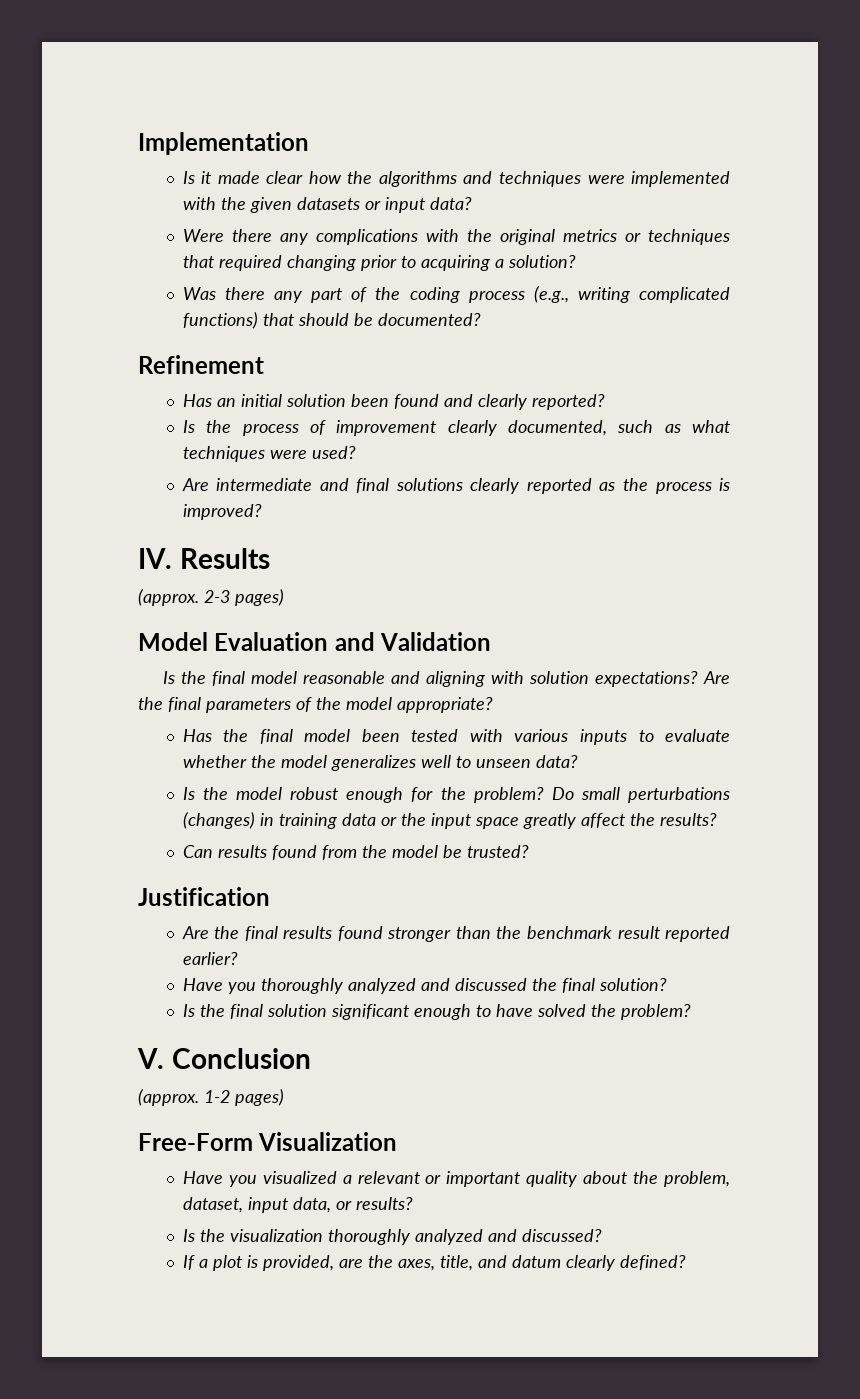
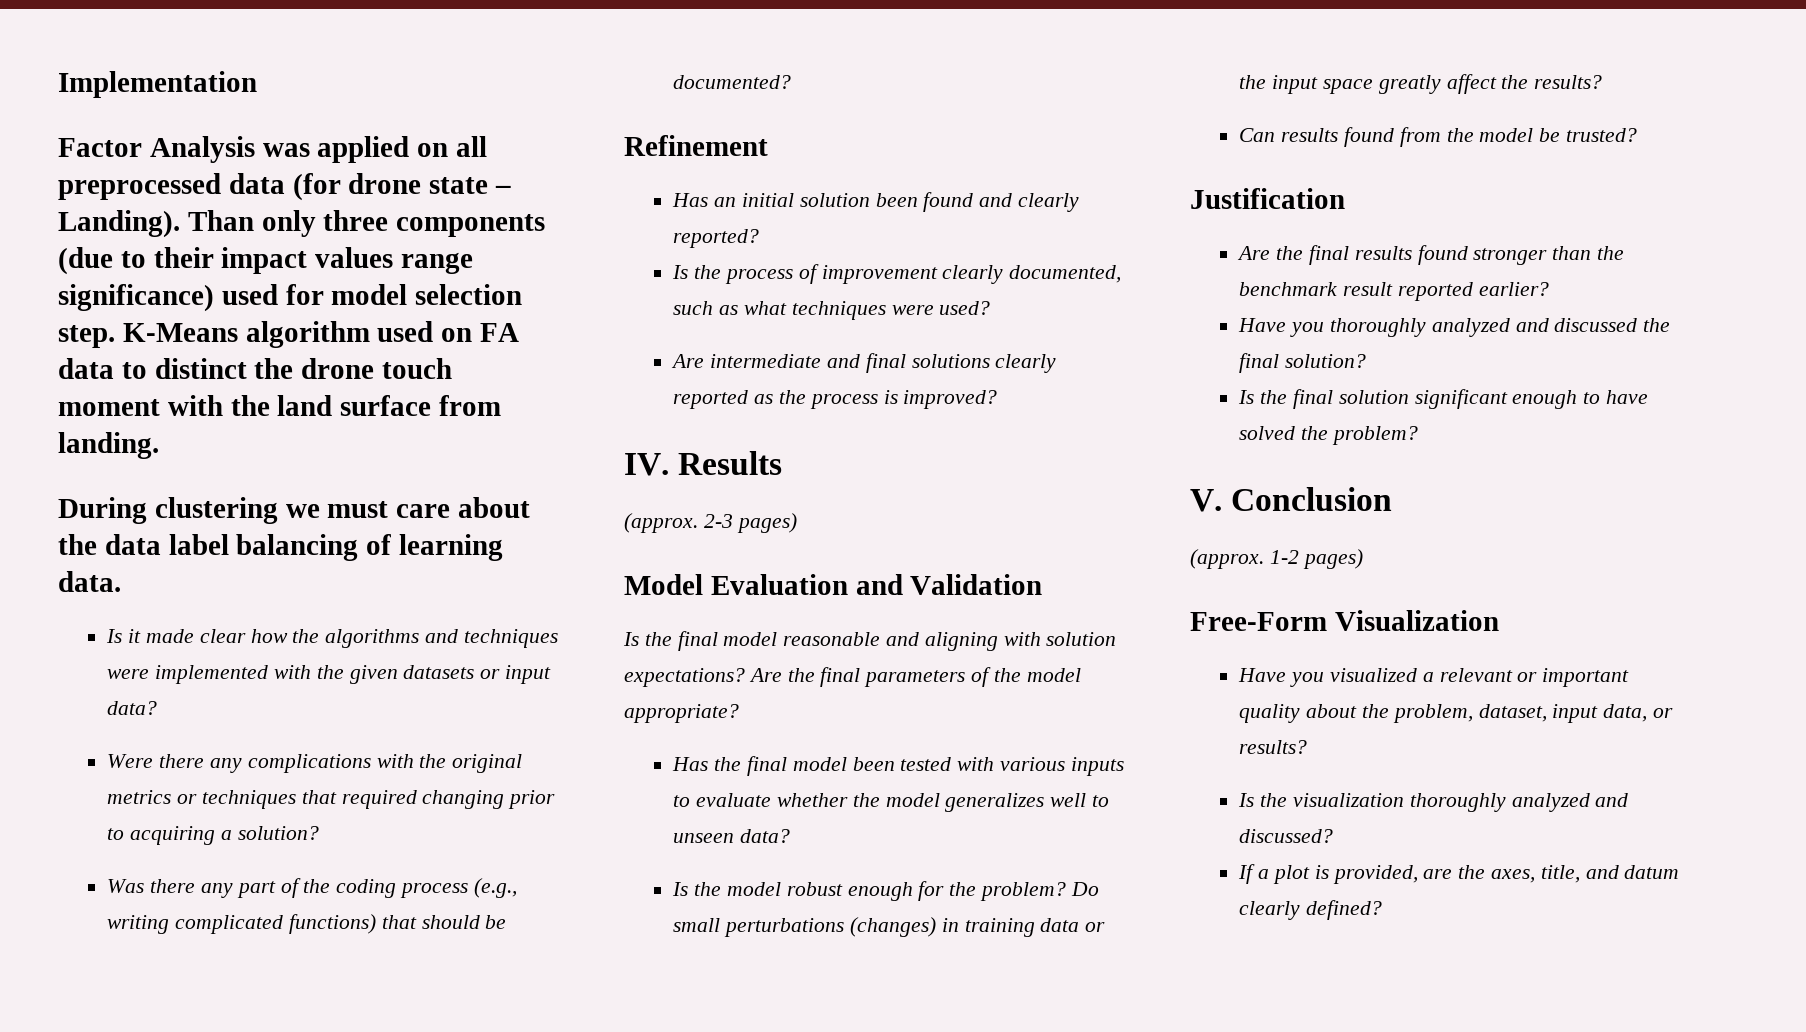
+ Factor Analysis was applied on all preprocessed data (for drone state – Landing). Than only three components (due to their impact values range significance) used for model selection step. K-Means algorithm used on FA data to distinct the drone touch moment with the land surface from landing.
+ During clustering we must care about the data label balancing of learning data.

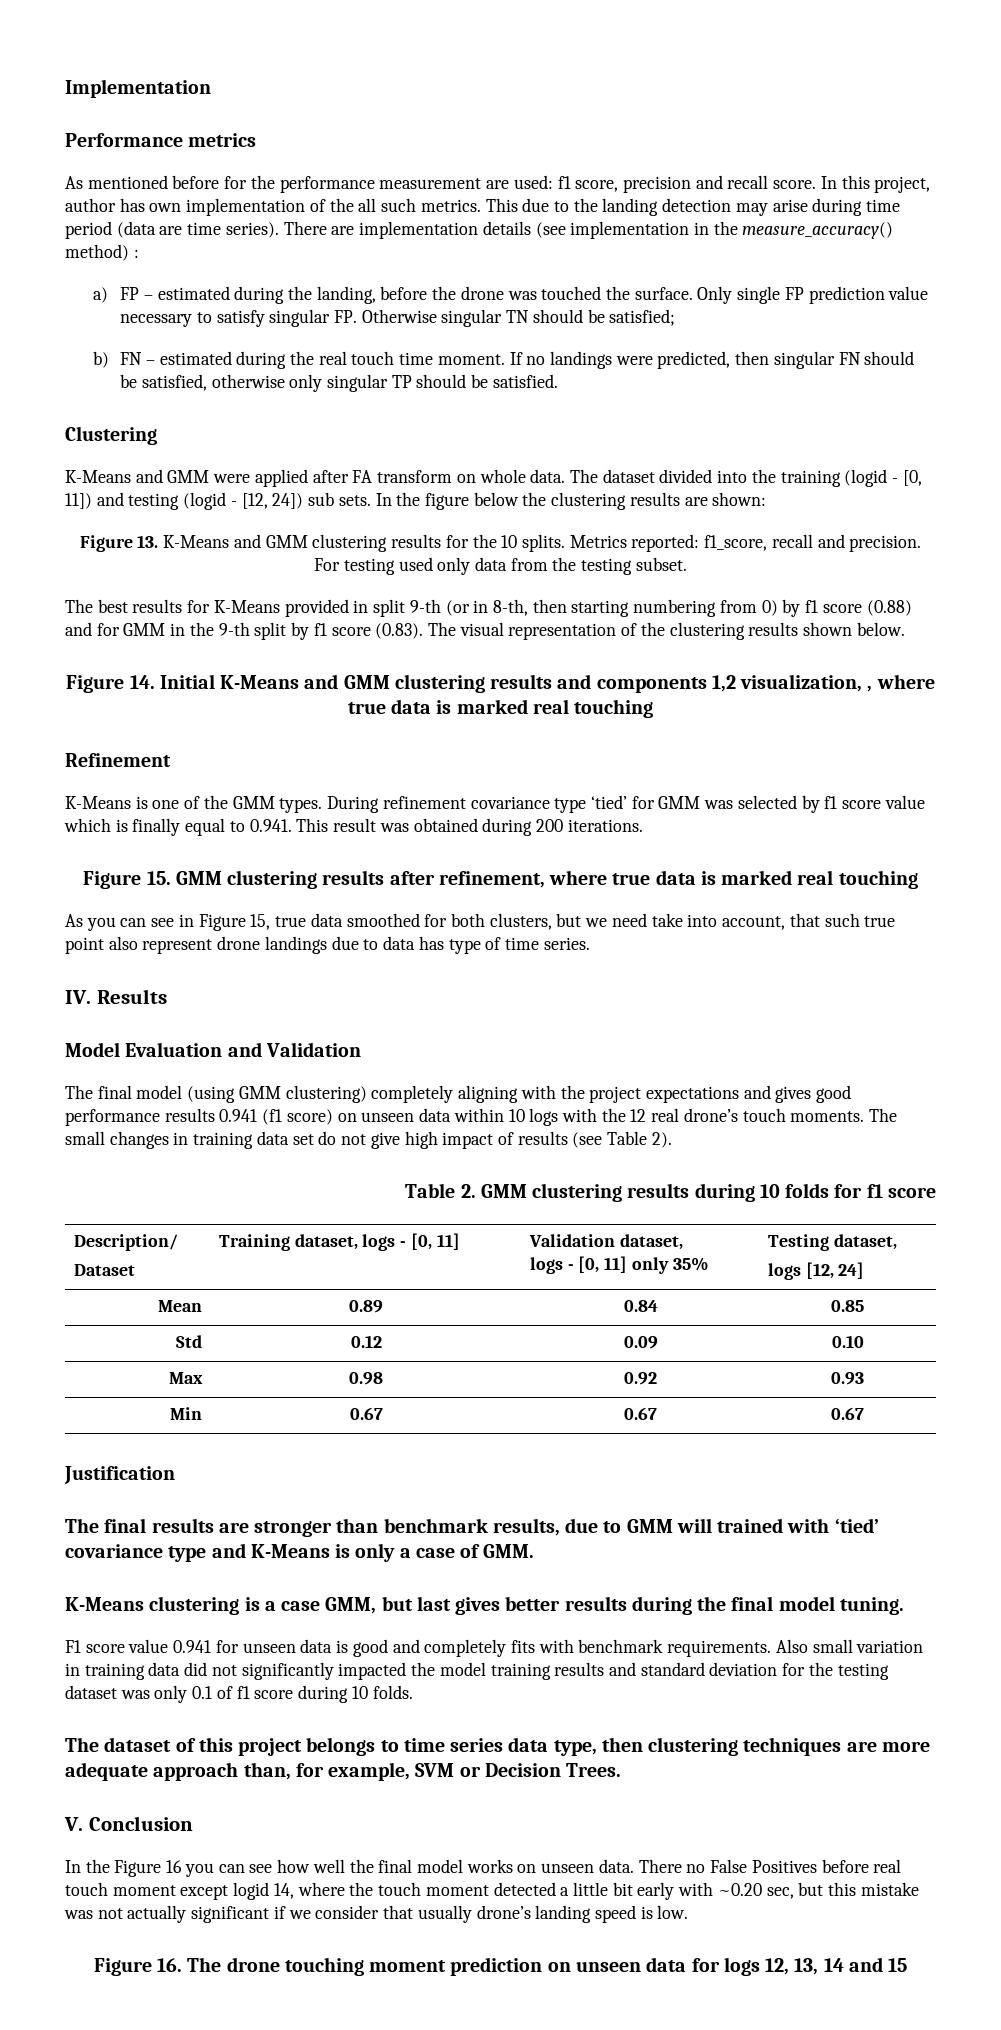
- Factor Analysis was applied on all preprocessed data (for drone state – Landing). Than only three components (due to their impact values range significance) used for model selection step. K-Means algorithm used on FA data to distinct the drone touch moment with the land surface from landing.
- During clustering we must care about the data label balancing of learning data.
- Is it made clear how the algorithms and techniques were implemented with the given datasets or input data?
- Were there any complications with the original metrics or techniques that required changing prior to acquiring a solution?
- Was there any part of the coding process (e.g., writing complicated functions) that should be documented?
+ Performance metrics
+ As mentioned before for the performance measurement are used: f1 score, precision and recall score. In this project, author has own implementation of the all such metrics. This due to the landing detection may arise during time period (data are time series). There are implementation details (see implementation in the measure_accuracy() method) :
+ a) FP – estimated during the landing, before the drone was touched the surface. Only single FP prediction value necessary to satisfy singular FP. Otherwise singular TN should be satisfied;
+ b) FN – estimated during the real touch time moment. If no landings were predicted, then singular FN should be satisfied, otherwise only singular TP should be satisfied.
+ Clustering
+ K-Means and GMM were applied after FA transform on whole data. The dataset divided into the training (logid - [0, 11]) and testing (logid - [12, 24]) sub sets. In the figure below the clustering results are shown:
+ Figure 13. K-Means and GMM clustering results for the 10 splits. Metrics reported: f1_score, recall and precision. For testing used only data from the testing subset.
+ The best results for K-Means provided in split 9-th (or in 8-th, then starting numbering from 0) by f1 score (0.88) and for GMM in the 9-th split by f1 score (0.83). The visual representation of the clustering results shown below.
+ Figure 14. Initial K-Means and GMM clustering results and components 1,2 visualization, , where true data is marked real touching
  Refinement
- Has an initial solution been found and clearly reported?
- Is the process of improvement clearly documented, such as what techniques were used?
- Are intermediate and final solutions clearly reported as the process is improved?
+ K-Means is one of the GMM types. During refinement covariance type ‘tied’ for GMM was selected by f1 score value which is finally equal to 0.941. This result was obtained during 200 iterations.
+ Figure 15. GMM clustering results after refinement, where true data is marked real touching
+ As you can see in Figure 15, true data smoothed for both clusters, but we need take into account, that such true point also represent drone landings due to data has type of time series.
- (approx. 2-3 pages)
- Is the final model reasonable and aligning with solution expectations? Are the final parameters of the model appropriate?
- Has the final model been tested with various inputs to evaluate whether the model generalizes well to unseen data?
- Is the model robust enough for the problem? Do small perturbations (changes) in training data or the input space greatly affect the results?
- Can results found from the model be trusted?
+ The final model (using GMM clustering) completely aligning with the project expectations and gives good performance results 0.941 (f1 score) on unseen data within 10 logs with the 12 real drone’s touch moments. The small changes in training data set do not give high impact of results (see Table 2).
+ Table 2. GMM clustering results during 10 folds for f1 score
+ Description/
+ Dataset | Training dataset, logs - [0, 11] | Validation dataset,
+ logs - [0, 11] only 35% | Testing dataset,
+ logs [12, 24]
+ Mean | 0.89 | 0.84 | 0.85
+ Std | 0.12 | 0.09 | 0.10
+ Max | 0.98 | 0.92 | 0.93
+ Min | 0.67 | 0.67 | 0.67
  Justification
- Are the final results found stronger than the benchmark result reported earlier?
- Have you thoroughly analyzed and discussed the final solution?
- Is the final solution significant enough to have solved the problem?
+ The final results are stronger than benchmark results, due to GMM will trained with ‘tied’ covariance type and K-Means is only a case of GMM.
+ K-Means clustering is a case GMM, but last gives better results during the final model tuning.
+ F1 score value 0.941 for unseen data is good and completely fits with benchmark requirements. Also small variation in training data did not significantly impacted the model training results and standard deviation for the testing dataset was only 0.1 of f1 score during 10 folds.
+ The dataset of this project belongs to time series data type, then clustering techniques are more adequate approach than, for example, SVM or Decision Trees.
  V. Conclusion
- (approx. 1-2 pages)
- Free-Form Visualization
- Have you visualized a relevant or important quality about the problem, dataset, input data, or results?
- Is the visualization thoroughly analyzed and discussed?
- If a plot is provided, are the axes, title, and datum clearly defined?
+ In the Figure 16 you can see how well the final model works on unseen data. There no False Positives before real touch moment except logid 14, where the touch moment detected a little bit early with ~0.20 sec, but this mistake was not actually significant if we consider that usually drone’s landing speed is low.
+ Figure 16. The drone touching moment prediction on unseen data for logs 12, 13, 14 and 15

